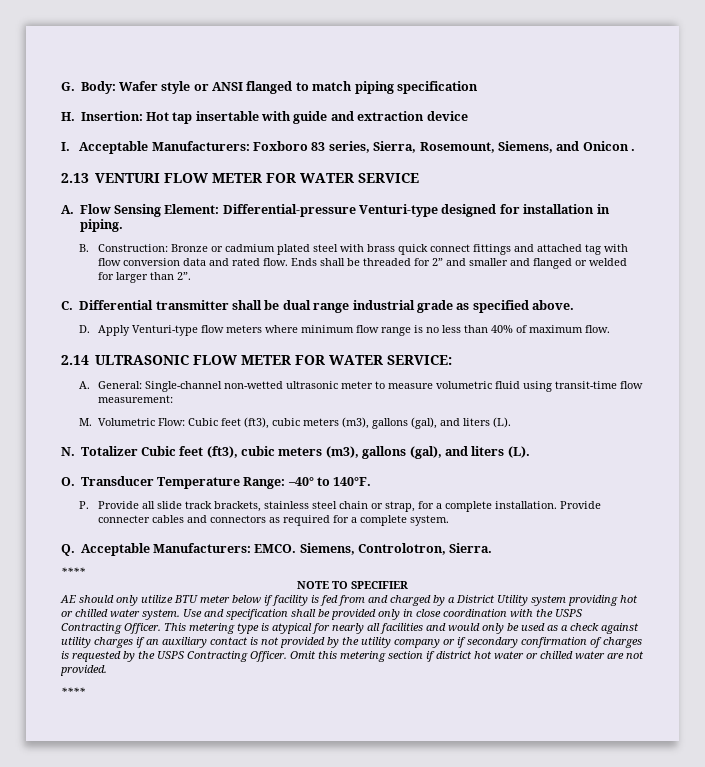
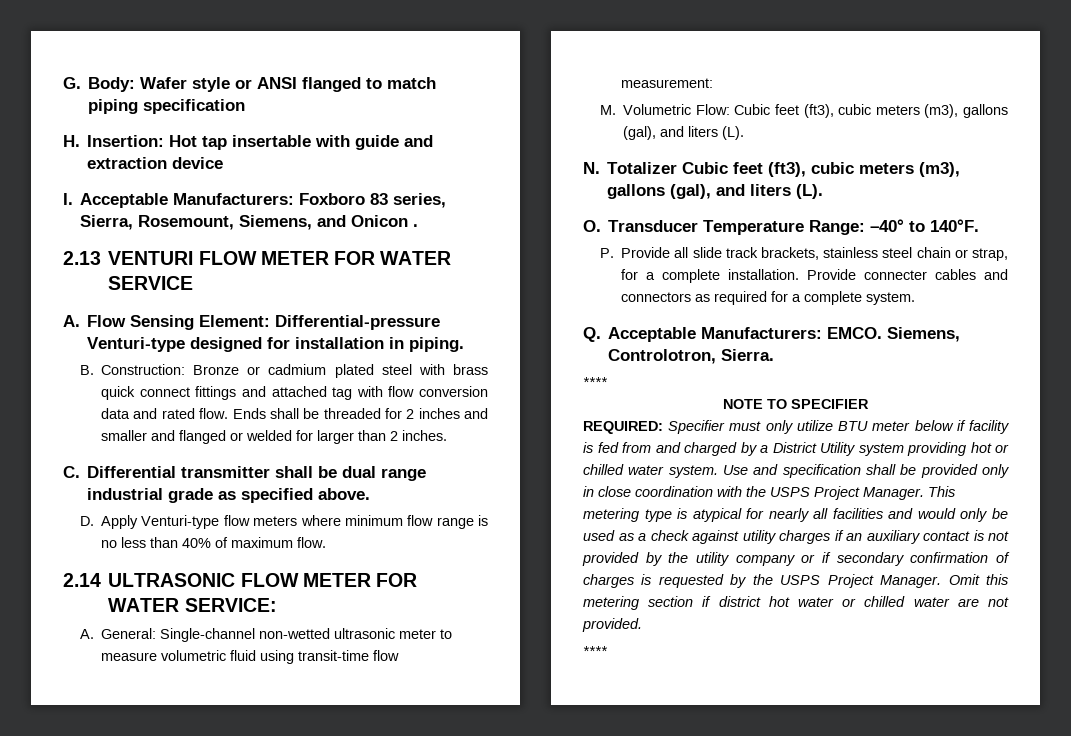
- Ends shall be threaded for 2” and smaller and flanged or welded for larger than 2”.
+ Ends shall be threaded for 2 inches and smaller and flanged or welded for larger than 2 inches.
- AE should only utilize BTU meter below if facility is fed from and charged by a District Utility system providing hot or chilled water system.
+ REQUIRED: Specifier must only utilize BTU meter below if facility is fed from and charged by a District Utility system providing hot or chilled water system.
- Use and specification shall be provided only in close coordination with the USPS Contracting Officer.
+ Use and specification shall be provided only in close coordination with the USPS Project Manager.
- This metering type is atypical for nearly all facilities and would only be used as a check against utility charges if an auxiliary contact is not provided by the utility company or if secondary confirmation of charges is requested by the USPS Contracting Officer.
+ This metering type is atypical for nearly all facilities and would only be used as a check against utility charges if an auxiliary contact is not provided by the utility company or if secondary confirmation of charges is requested by the USPS Project Manager.

